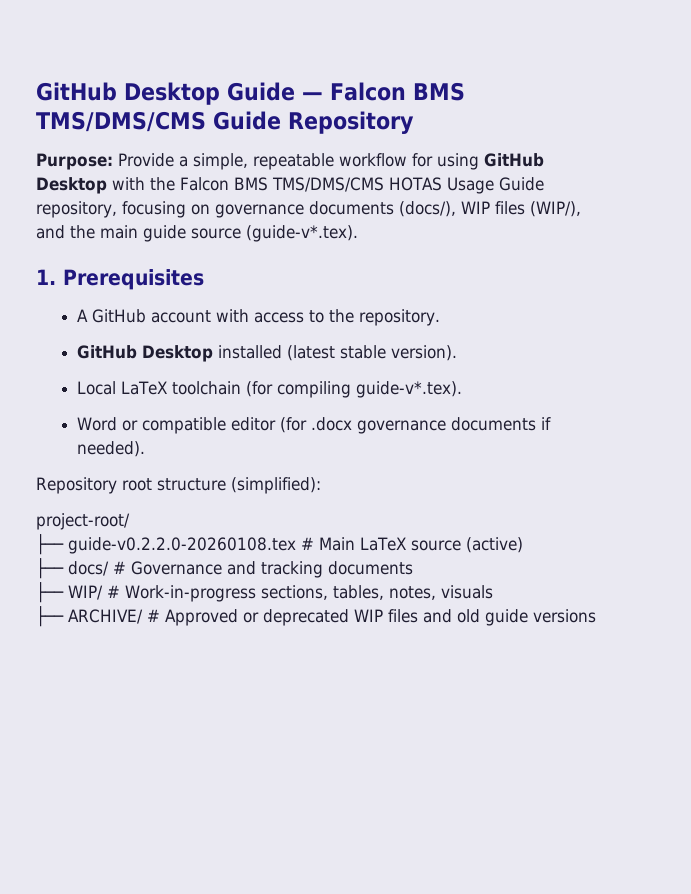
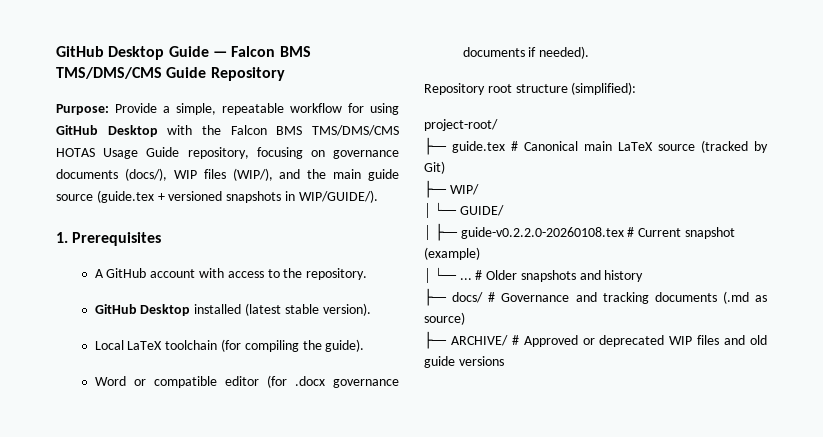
- Purpose: Provide a simple, repeatable workflow for using GitHub Desktop with the Falcon BMS TMS/DMS/CMS HOTAS Usage Guide repository, focusing on governance documents (docs/), WIP files (WIP/), and the main guide source (guide-v*.tex).
+ Purpose: Provide a simple, repeatable workflow for using GitHub Desktop with the Falcon BMS TMS/DMS/CMS HOTAS Usage Guide repository, focusing on governance documents (docs/), WIP files (WIP/), and the main guide source (guide.tex + versioned snapshots in WIP/GUIDE/).
- Local LaTeX toolchain (for compiling guide-v*.tex).
+ Local LaTeX toolchain (for compiling the guide).
- ├── guide-v0.2.2.0-20260108.tex # Main LaTeX source (active)
+ ├── guide.tex # Canonical main LaTeX source (tracked by Git)
+ ├── WIP/
+ │ └── GUIDE/
+ │ ├── guide-v0.2.2.0-20260108.tex # Current snapshot (example)
+ │ └── ... # Older snapshots and history
- ├── docs/ # Governance and tracking documents
- ├── WIP/ # Work-in-progress sections, tables, notes, visuals
+ ├── docs/ # Governance and tracking documents (.md as source)

